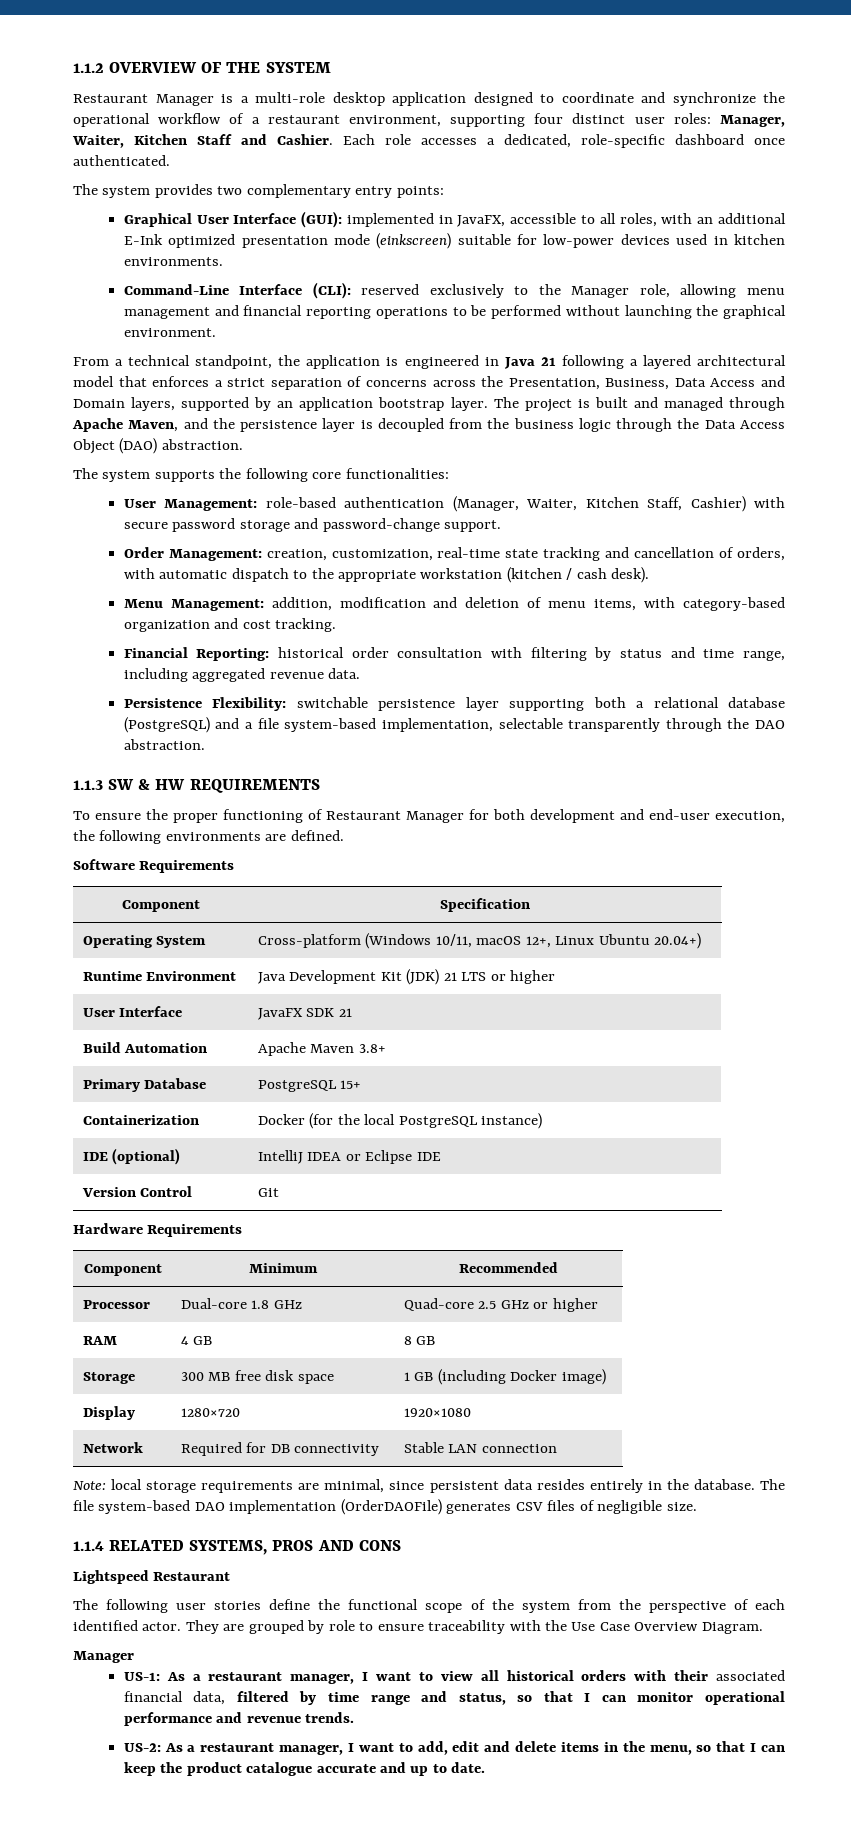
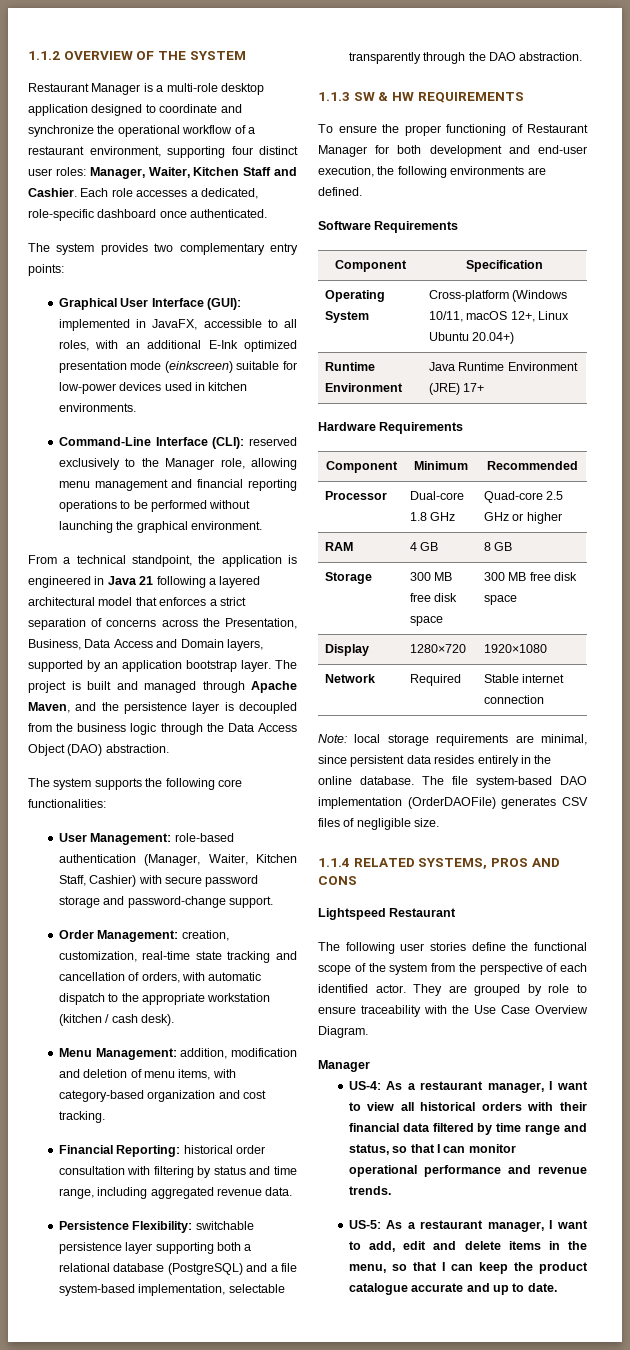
- Runtime Environment | Java Development Kit (JDK) 21 LTS or higher
- User Interface | JavaFX SDK 21
- Build Automation | Apache Maven 3.8+
- Primary Database | PostgreSQL 15+
- Containerization | Docker (for the local PostgreSQL instance)
- IDE (optional) | IntelliJ IDEA or Eclipse IDE
- Version Control | Git
+ Runtime Environment | Java Runtime Environment (JRE) 17+
- Storage | 300 MB free disk space | 1 GB (including Docker image)
+ Storage | 300 MB free disk space | 300 MB free disk space
- Network | Required for DB connectivity | Stable LAN connection
+ Network | Required | Stable internet connection
- Note: local storage requirements are minimal, since persistent data resides entirely in the database.
+ Note: local storage requirements are minimal, since persistent data resides entirely in the online database.
- US-1: As a restaurant manager, I want to view all historical orders with their associated financial data, filtered by time range and status, so that I can monitor operational performance and revenue trends.
+ US-4: As a restaurant manager, I want to view all historical orders with their financial data filtered by time range and status, so that I can monitor operational performance and revenue trends.
- US-2: As a restaurant manager, I want to add, edit and delete items in the menu, so that I can keep the product catalogue accurate and up to date.
+ US-5: As a restaurant manager, I want to add, edit and delete items in the menu, so that I can keep the product catalogue accurate and up to date.

